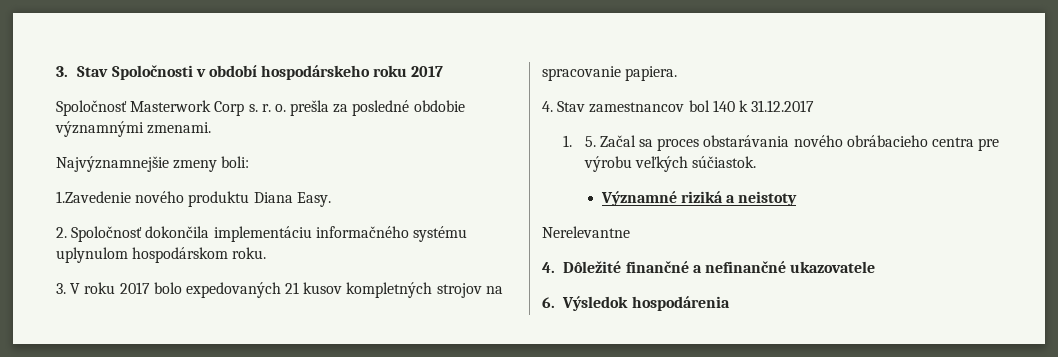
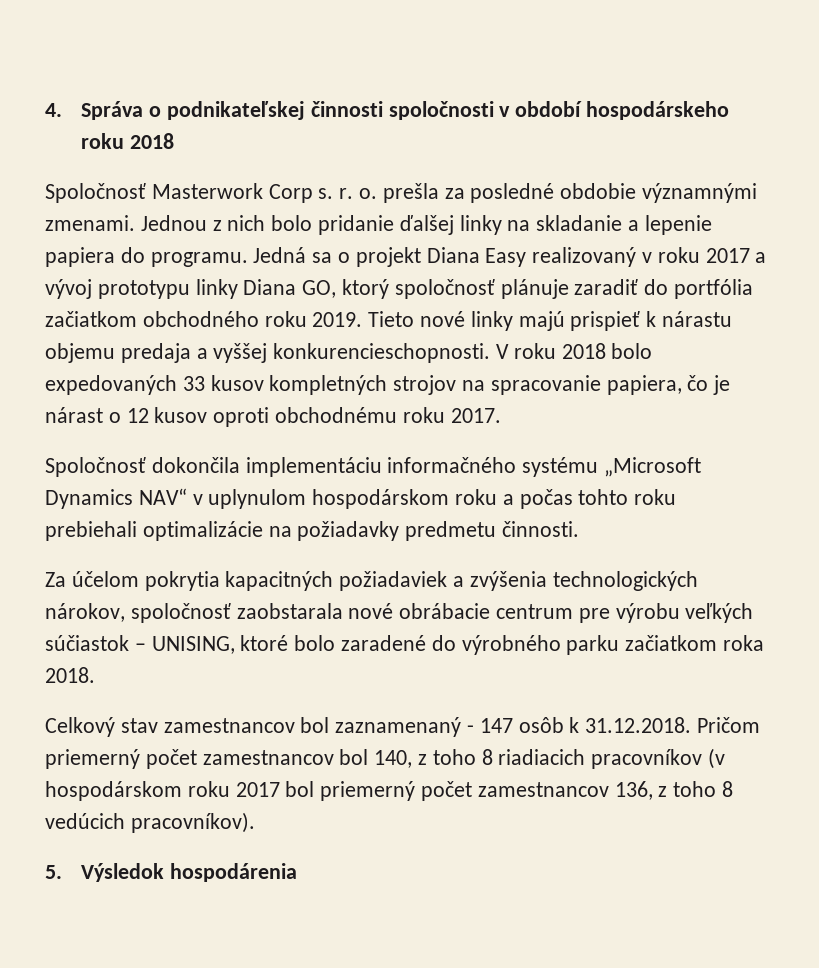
- 3. Stav Spoločnosti v období hospodárskeho roku 2017
+ 4. Správa o podnikateľskej činnosti spoločnosti v období hospodárskeho roku 2018
- Spoločnosť Masterwork Corp s. r. o. prešla za posledné obdobie významnými zmenami.
- Najvýznamnejšie zmeny boli:
- 1.Zavedenie nového produktu Diana Easy.
- 2. Spoločnosť dokončila implementáciu informačného systému uplynulom hospodárskom roku.
- 3. V roku 2017 bolo expedovaných 21 kusov kompletných strojov na spracovanie papiera.
- 4. Stav zamestnancov bol 140 k 31.12.2017
- 1. 5. Začal sa proces obstarávania nového obrábacieho centra pre výrobu veľkých súčiastok.
- Významné riziká a neistoty
- Nerelevantne
- 4. Dôležité finančné a nefinančné ukazovatele
- 6. Výsledok hospodárenia
+ Spoločnosť Masterwork Corp s. r. o. prešla za posledné obdobie významnými zmenami. Jednou z nich bolo pridanie ďalšej linky na skladanie a lepenie papiera do programu. Jedná sa o projekt Diana Easy realizovaný v roku 2017 a vývoj prototypu linky Diana GO, ktorý spoločnosť plánuje zaradiť do portfólia začiatkom obchodného roku 2019. Tieto nové linky majú prispieť k nárastu objemu predaja a vyššej konkurencieschopnosti. V roku 2018 bolo expedovaných 33 kusov kompletných strojov na spracovanie papiera, čo je nárast o 12 kusov oproti obchodnému roku 2017.
+ Spoločnosť dokončila implementáciu informačného systému „Microsoft Dynamics NAV“ v uplynulom hospodárskom roku a počas tohto roku prebiehali optimalizácie na požiadavky predmetu činnosti.
+ Za účelom pokrytia kapacitných požiadaviek a zvýšenia technologických nárokov, spoločnosť zaobstarala nové obrábacie centrum pre výrobu veľkých súčiastok – UNISING, ktoré bolo zaradené do výrobného parku začiatkom roka 2018.
+ Celkový stav zamestnancov bol zaznamenaný - 147 osôb k 31.12.2018. Pričom priemerný počet zamestnancov bol 140, z toho 8 riadiacich pracovníkov (v hospodárskom roku 2017 bol priemerný počet zamestnancov 136, z toho 8 vedúcich pracovníkov).
+ 5. Výsledok hospodárenia

